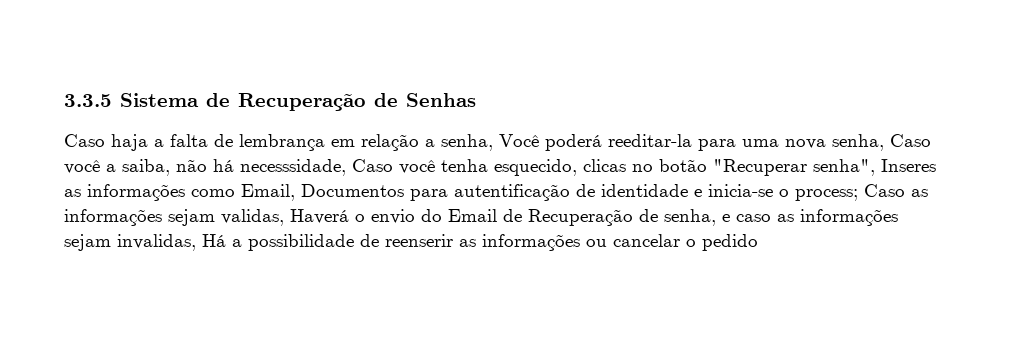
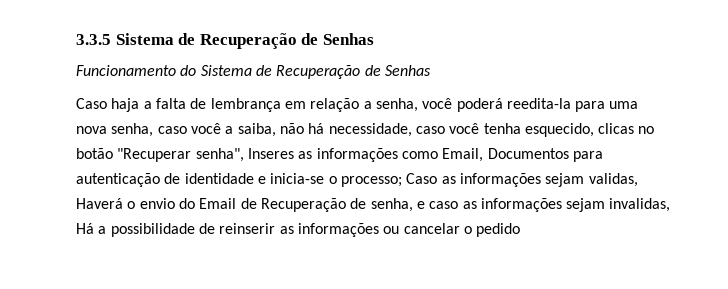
+ Funcionamento do Sistema de Recuperação de Senhas
- Caso haja a falta de lembrança em relação a senha, Você poderá reeditar-la para uma nova senha, Caso você a saiba, não há necesssidade, Caso você tenha esquecido, clicas no botão "Recuperar senha", Inseres as informações como Email, Documentos para autentificação de identidade e inicia-se o process;
+ Caso haja a falta de lembrança em relação a senha, você poderá reedita-la para uma nova senha, caso você a saiba, não há necessidade, caso você tenha esquecido, clicas no botão "Recuperar senha", Inseres as informações como Email, Documentos para autenticação de identidade e inicia-se o processo;
- Caso as informações sejam validas, Haverá o envio do Email de Recuperação de senha, e caso as informações sejam invalidas, Há a possibilidade de reenserir as informações ou cancelar o pedido
+ Caso as informações sejam validas, Haverá o envio do Email de Recuperação de senha, e caso as informações sejam invalidas, Há a possibilidade de reinserir as informações ou cancelar o pedido

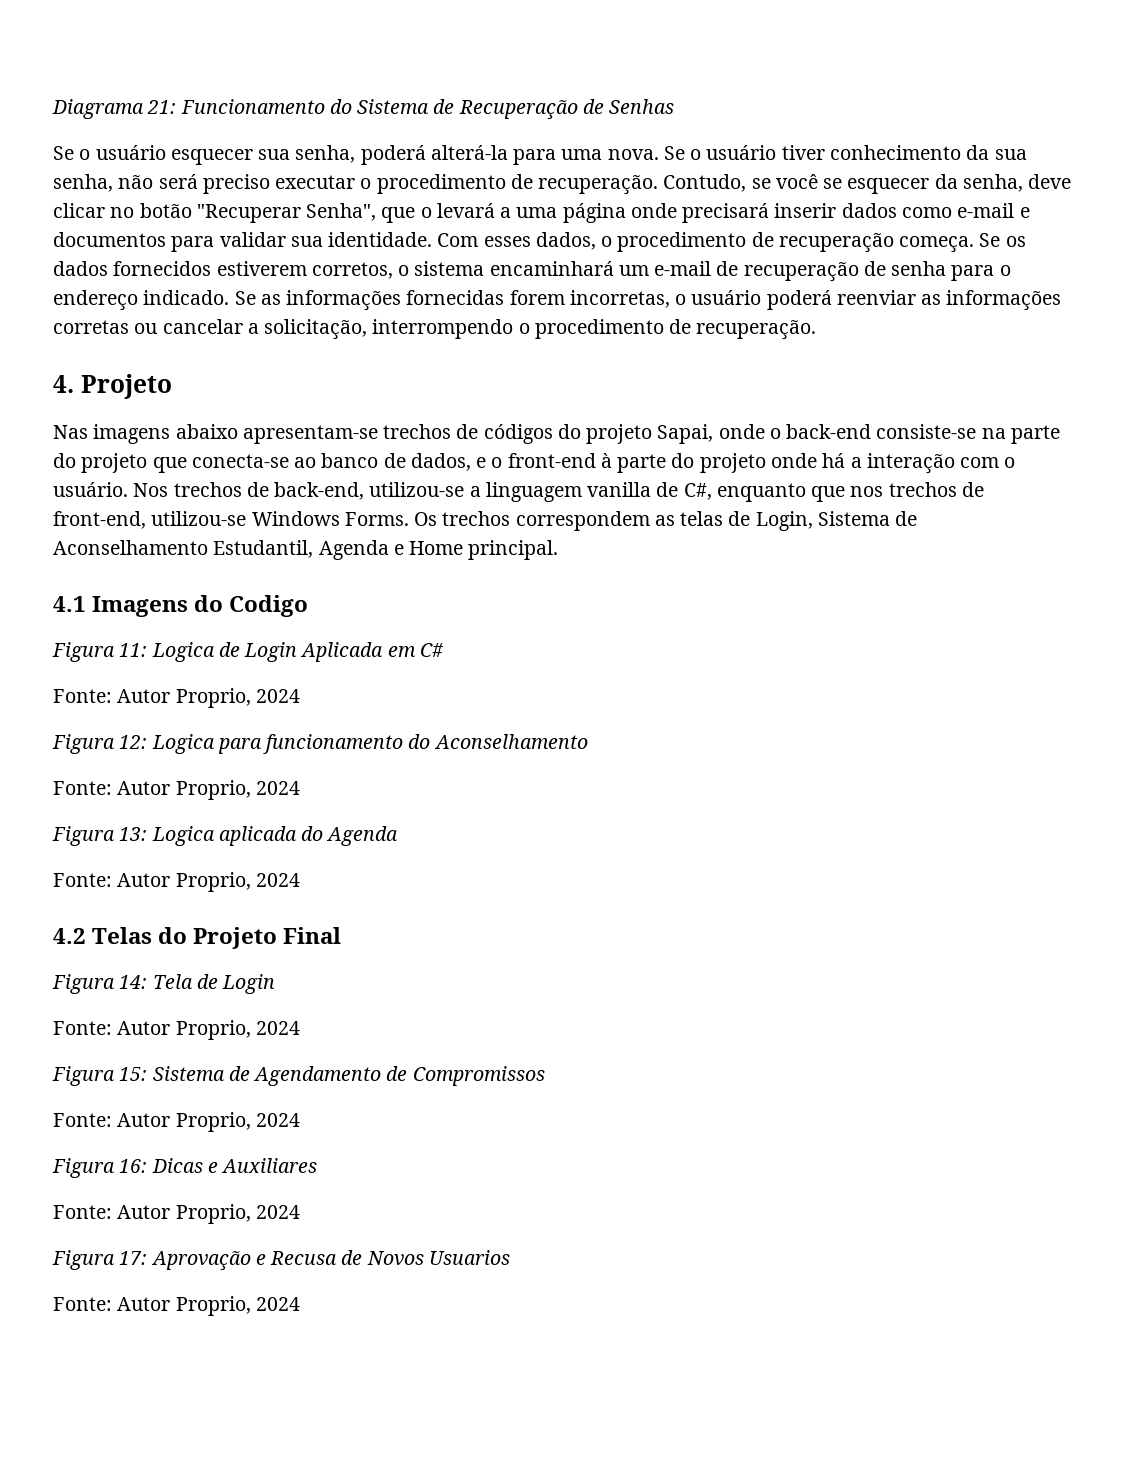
- 3.3.5 Sistema de Recuperação de Senhas
- Funcionamento do Sistema de Recuperação de Senhas
+ Diagrama 21: Funcionamento do Sistema de Recuperação de Senhas
- Caso haja a falta de lembrança em relação a senha, você poderá reedita-la para uma nova senha, caso você a saiba, não há necessidade, caso você tenha esquecido, clicas no botão "Recuperar senha", Inseres as informações como Email, Documentos para autenticação de identidade e inicia-se o processo; Caso as informações sejam validas, Haverá o envio do Email de Recuperação de senha, e caso as informações sejam invalidas, Há a possibilidade de reinserir as informações ou cancelar o pedido
+ Se o usuário esquecer sua senha, poderá alterá-la para uma nova. Se o usuário tiver conhecimento da sua senha, não será preciso executar o procedimento de recuperação. Contudo, se você se esquecer da senha, deve clicar no botão "Recuperar Senha", que o levará a uma página onde precisará inserir dados como e-mail e documentos para validar sua identidade. Com esses dados, o procedimento de recuperação começa. Se os dados fornecidos estiverem corretos, o sistema encaminhará um e-mail de recuperação de senha para o endereço indicado. Se as informações fornecidas forem incorretas, o usuário poderá reenviar as informações corretas ou cancelar a solicitação, interrompendo o procedimento de recuperação.
+ 4. Projeto
+ Nas imagens abaixo apresentam-se trechos de códigos do projeto Sapai, onde o back-end consiste-se na parte do projeto que conecta-se ao banco de dados, e o front-end à parte do projeto onde há a interação com o usuário. Nos trechos de back-end, utilizou-se a linguagem vanilla de C#, enquanto que nos trechos de front-end, utilizou-se Windows Forms. Os trechos correspondem as telas de Login, Sistema de Aconselhamento Estudantil, Agenda e Home principal.
+ 4.1 Imagens do Codigo
+ Figura 11: Logica de Login Aplicada em C#
+ Fonte: Autor Proprio, 2024
+ Figura 12: Logica para funcionamento do Aconselhamento
+ Fonte: Autor Proprio, 2024
+ Figura 13: Logica aplicada do Agenda
+ Fonte: Autor Proprio, 2024
+ 4.2 Telas do Projeto Final
+ Figura 14: Tela de Login
+ Fonte: Autor Proprio, 2024
+ Figura 15: Sistema de Agendamento de Compromissos
+ Fonte: Autor Proprio, 2024
+ Figura 16: Dicas e Auxiliares
+ Fonte: Autor Proprio, 2024
+ Figura 17: Aprovação e Recusa de Novos Usuarios
+ Fonte: Autor Proprio, 2024

